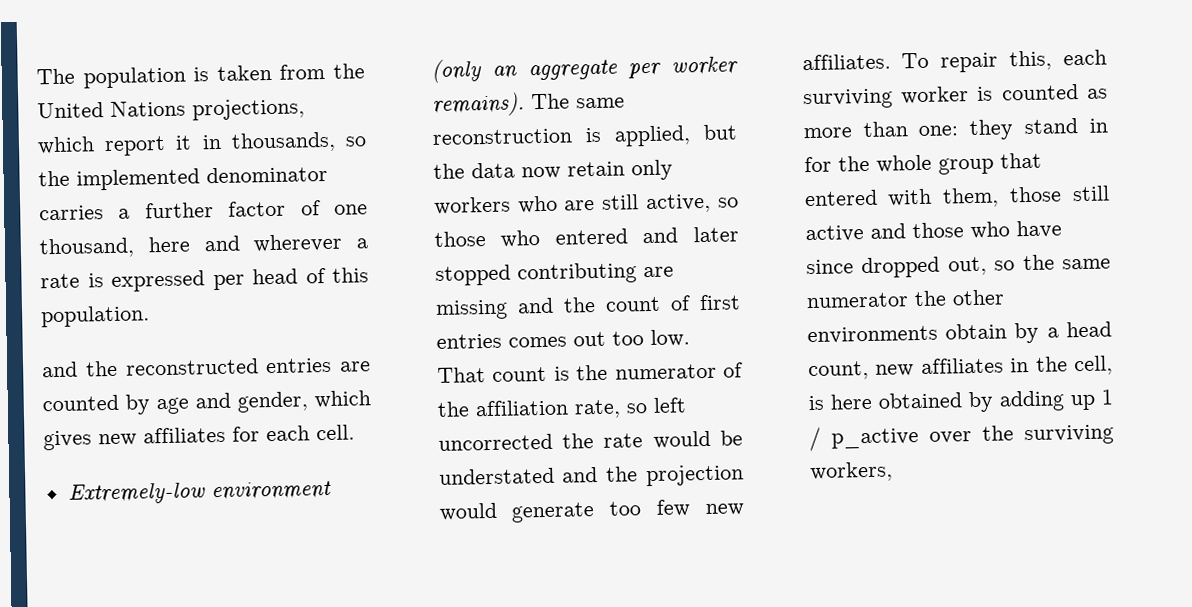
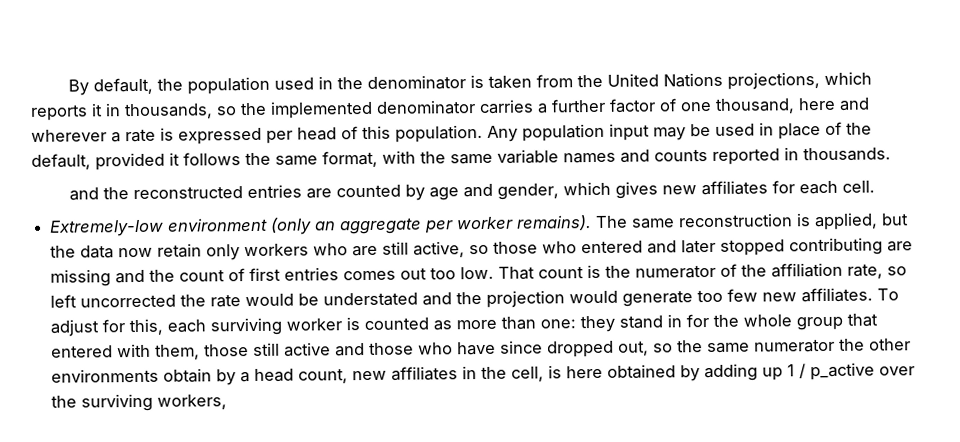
- The population is taken from the United Nations projections, which report it in thousands, so the implemented denominator carries a further factor of one thousand, here and wherever a rate is expressed per head of this population.
+ By default, the population used in the denominator is taken from the United Nations projections, which reports it in thousands, so the implemented denominator carries a further factor of one thousand, here and wherever a rate is expressed per head of this population. Any population input may be used in place of the default, provided it follows the same format, with the same variable names and counts reported in thousands.
- To repair this, each surviving worker is counted as more than one:
+ To adjust for this, each surviving worker is counted as more than one:

